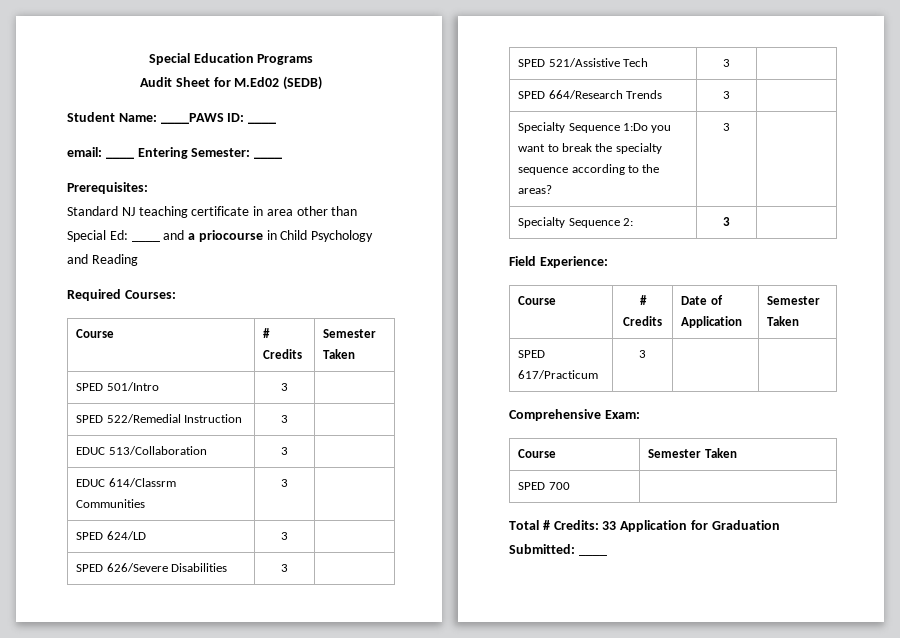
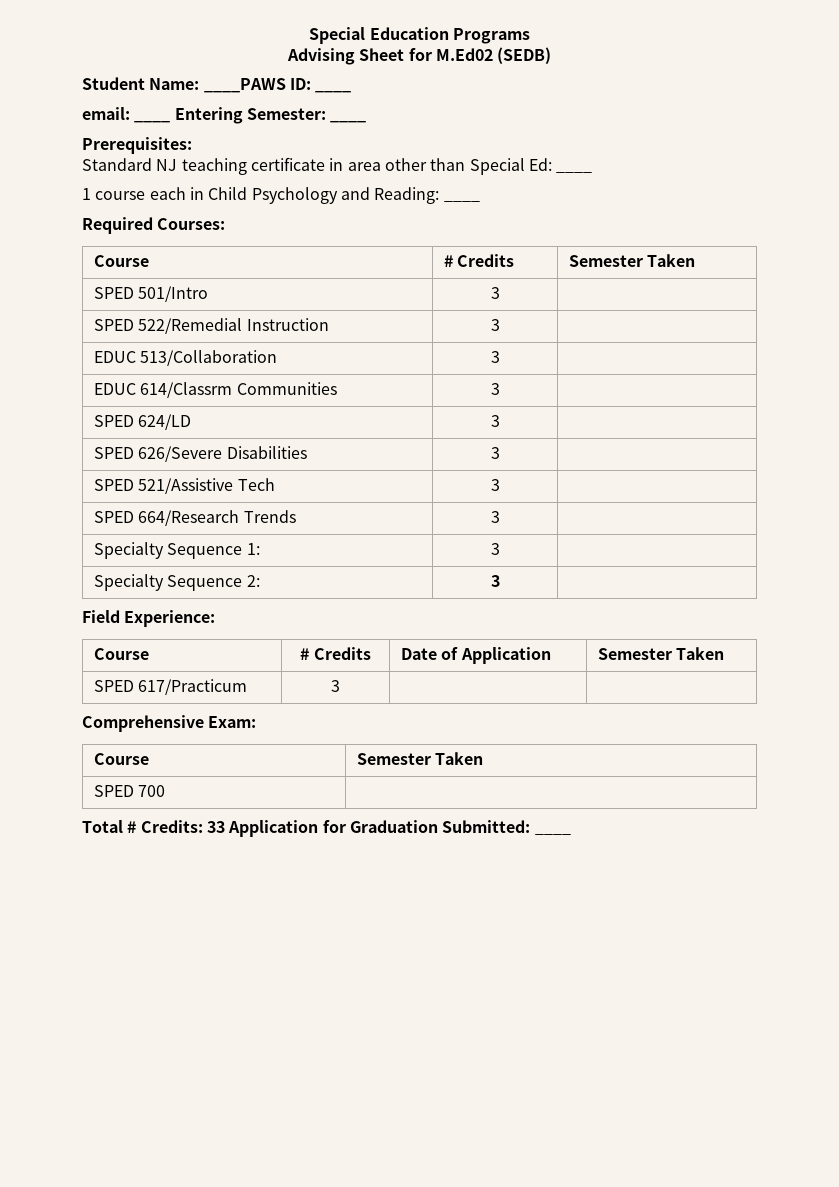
- Audit Sheet for M.Ed02 (SEDB)
+ Advising Sheet for M.Ed02 (SEDB)
- Standard NJ teaching certificate in area other than Special Ed: ____ and a priocourse in Child Psychology and Reading
+ Standard NJ teaching certificate in area other than Special Ed: ____
+ 1 course each in Child Psychology and Reading: ____
- Specialty Sequence 1:Do you want to break the specialty sequence according to the areas? | 3 |
+ Specialty Sequence 1: | 3 |

